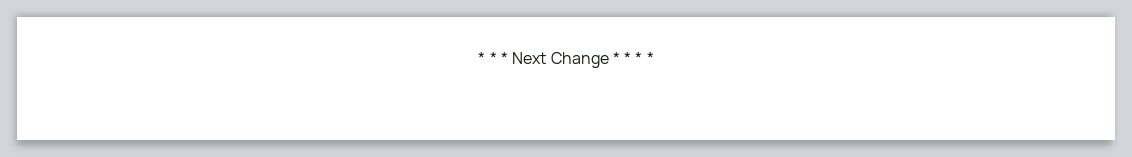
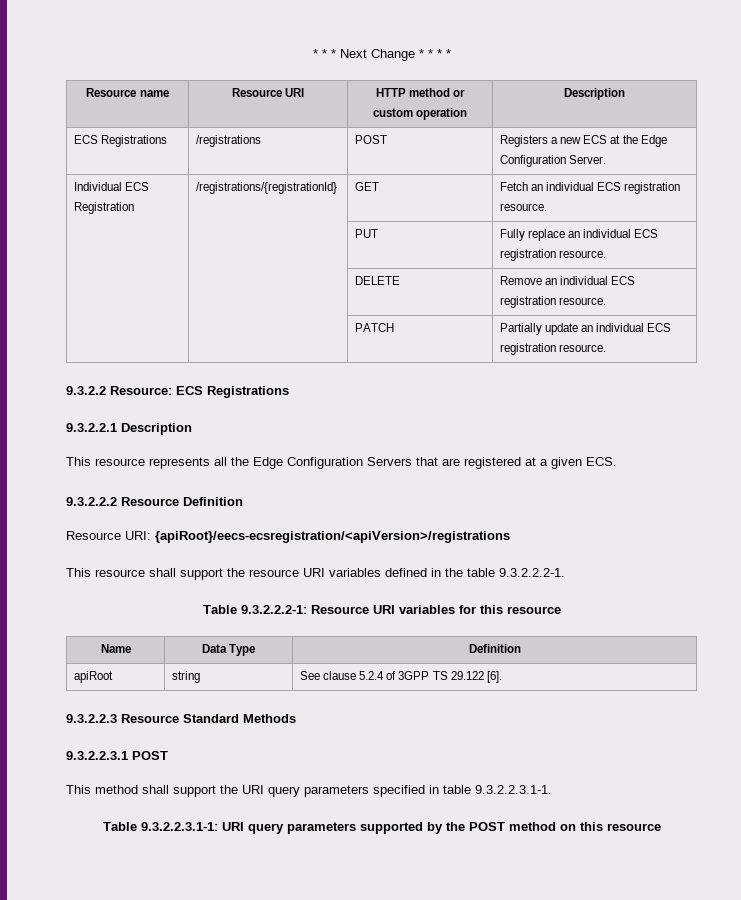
+ Resource name | Resource URI | HTTP method or custom operation | Description
+ ECS Registrations | /registrations | POST | Registers a new ECS at the Edge Configuration Server.
+ Individual ECS Registration | /registrations/{registrationId} | GET | Fetch an individual ECS registration resource.
+ | | PUT | Fully replace an individual ECS registration resource.
+ | | DELETE | Remove an individual ECS registration resource.
+ | | PATCH | Partially update an individual ECS registration resource.
+ 9.3.2.2 Resource: ECS Registrations
+ 9.3.2.2.1 Description
+ This resource represents all the Edge Configuration Servers that are registered at a given ECS.
+ 9.3.2.2.2 Resource Definition
+ Resource URI: {apiRoot}/eecs-ecsregistration/<apiVersion>/registrations
+ This resource shall support the resource URI variables defined in the table 9.3.2.2.2-1.
+ Table 9.3.2.2.2-1: Resource URI variables for this resource
+ Name | Data Type | Definition
+ apiRoot | string | See clause 5.2.4 of 3GPP TS 29.122 [6].
+ 9.3.2.2.3 Resource Standard Methods
+ 9.3.2.2.3.1 POST
+ This method shall support the URI query parameters specified in table 9.3.2.2.3.1-1.
+ Table 9.3.2.2.3.1-1: URI query parameters supported by the POST method on this resource

